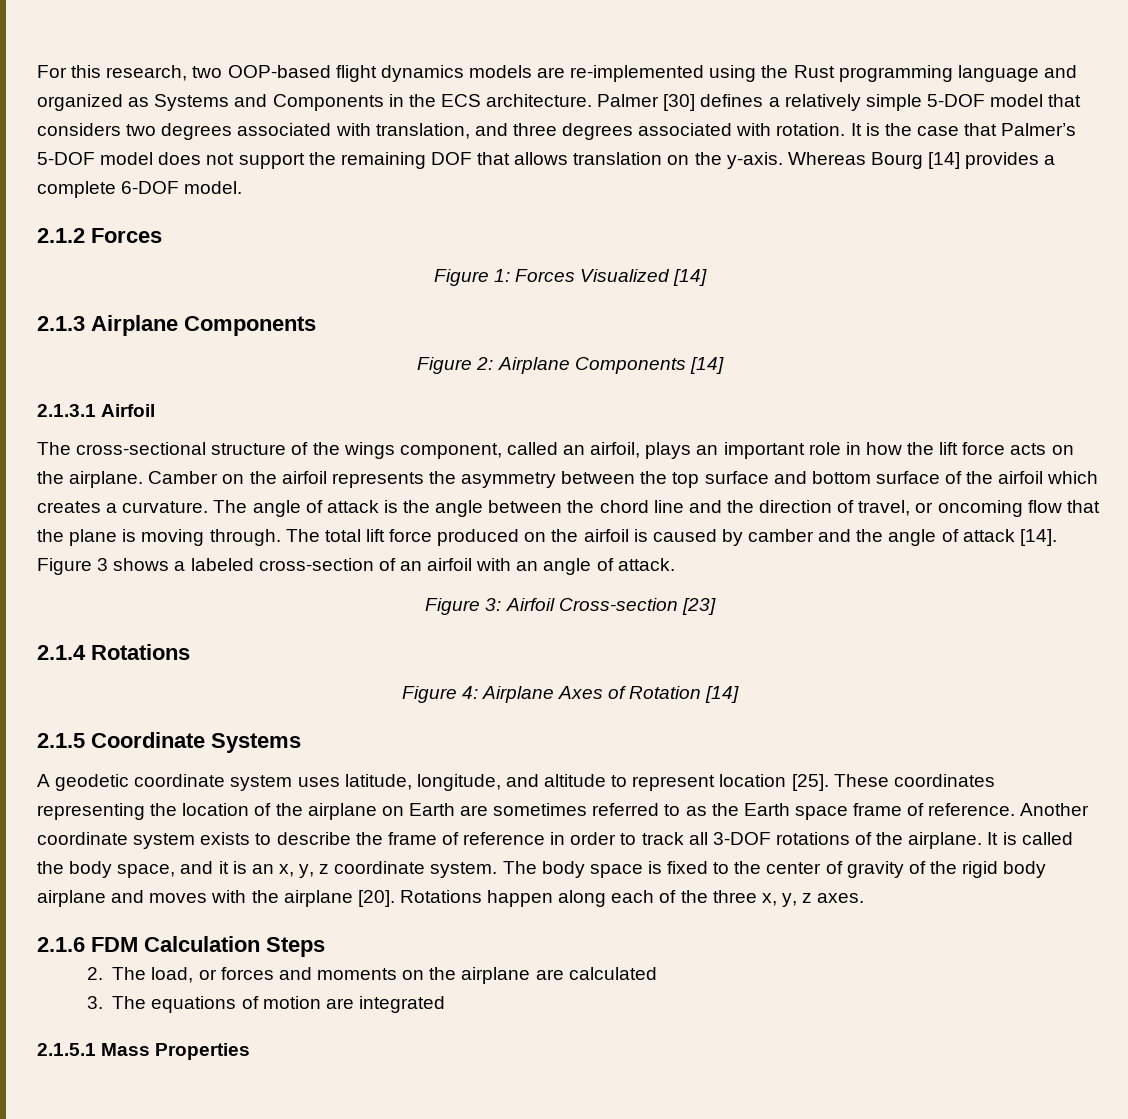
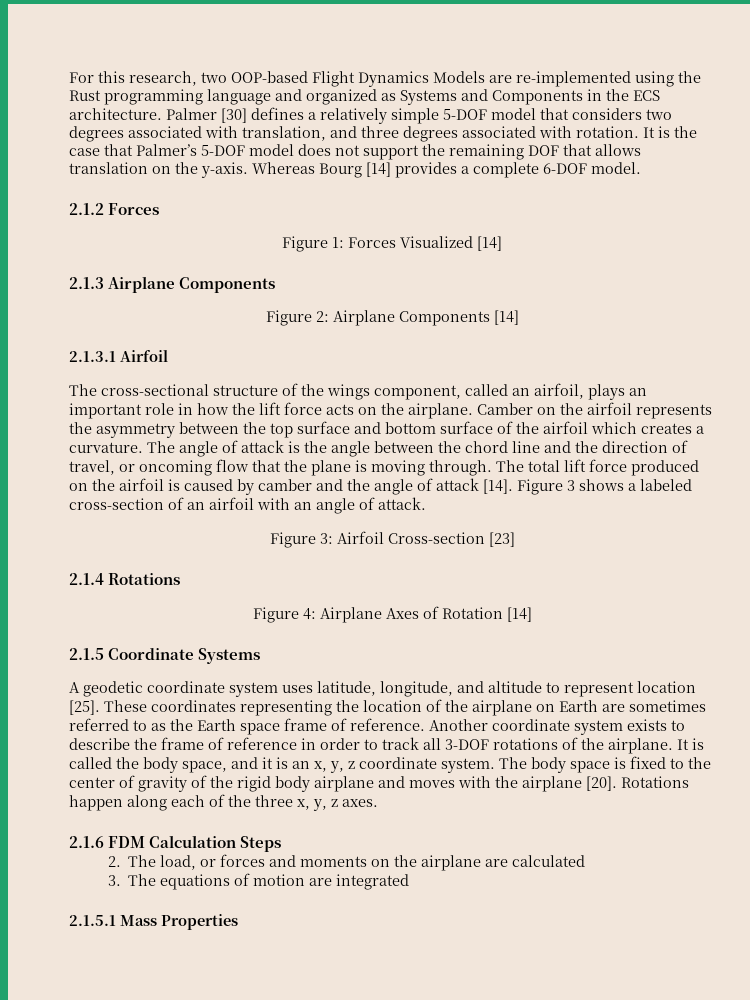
- For this research, two OOP-based flight dynamics models are re-implemented using the Rust programming language and organized as Systems and Components in the ECS architecture.
+ For this research, two OOP-based Flight Dynamics Models are re-implemented using the Rust programming language and organized as Systems and Components in the ECS architecture.

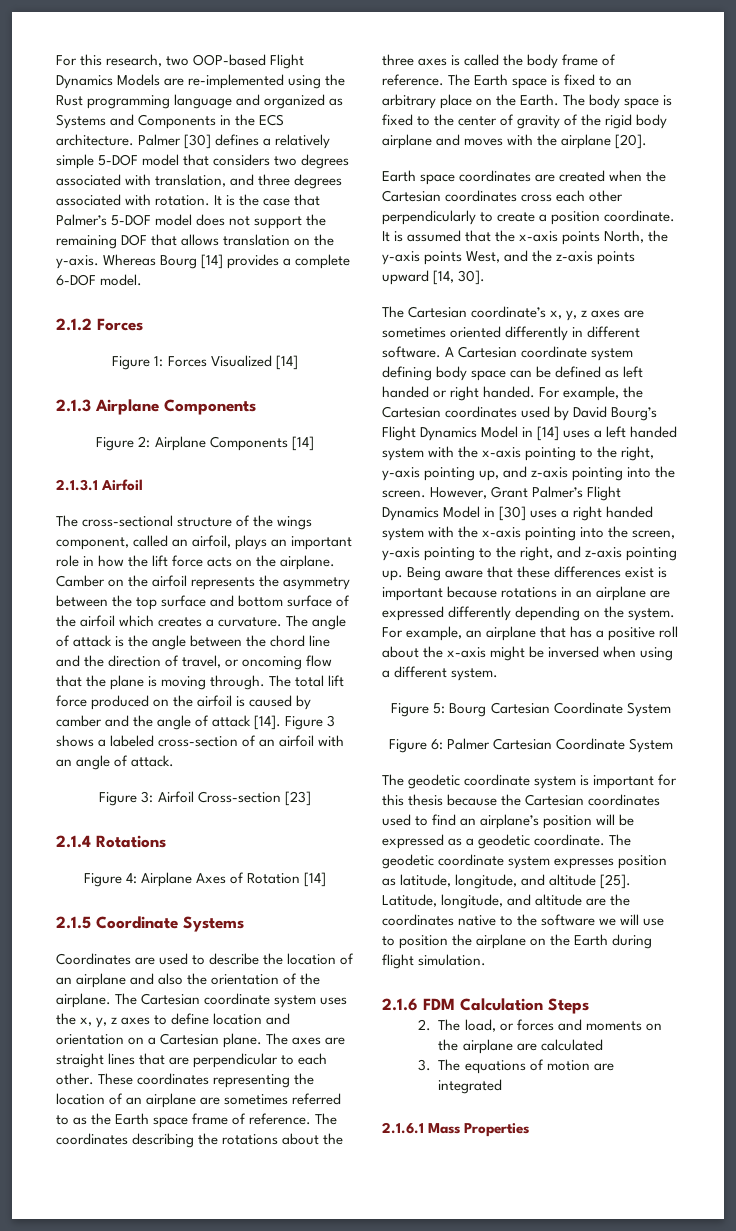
- A geodetic coordinate system uses latitude, longitude, and altitude to represent location [25].
+ Coordinates are used to describe the location of an airplane and also the orientation of the airplane. The Cartesian coordinate system uses the x, y, z axes to define location and orientation on a Cartesian plane. The axes are straight lines that are perpendicular to each other.
- These coordinates representing the location of the airplane on Earth are sometimes referred to as the Earth space frame of reference.
+ These coordinates representing the location of an airplane are sometimes referred to as the Earth space frame of reference.
- Another coordinate system exists to describe the frame of reference in order to track all 3-DOF rotations of the airplane. It is called the body space, and it is an x, y, z coordinate system.
+ The coordinates describing the rotations about the three axes is called the body frame of reference. The Earth space is fixed to an arbitrary place on the Earth.
- The body space is fixed to the center of gravity of the rigid body airplane and moves with the airplane [20]. Rotations happen along each of the three x, y, z axes.
+ The body space is fixed to the center of gravity of the rigid body airplane and moves with the airplane [20].
+ Earth space coordinates are created when the Cartesian coordinates cross each other perpendicularly to create a position coordinate. It is assumed that the x-axis points North, the y-axis points West, and the z-axis points upward [14, 30].
+ The Cartesian coordinate’s x, y, z axes are sometimes oriented differently in different software. A Cartesian coordinate system defining body space can be defined as left handed or right handed. For example, the Cartesian coordinates used by David Bourg’s Flight Dynamics Model in [14] uses a left handed system with the x-axis pointing to the right, y-axis pointing up, and z-axis pointing into the screen. However, Grant Palmer’s Flight Dynamics Model in [30] uses a right handed system with the x-axis pointing into the screen, y-axis pointing to the right, and z-axis pointing up. Being aware that these differences exist is important because rotations in an airplane are expressed differently depending on the system. For example, an airplane that has a positive roll about the x-axis might be inversed when using a different system.
+ Figure 5: Bourg Cartesian Coordinate System
+ Figure 6: Palmer Cartesian Coordinate System
+ The geodetic coordinate system is important for this thesis because the Cartesian coordinates used to find an airplane’s position will be expressed as a geodetic coordinate. The geodetic coordinate system expresses position as latitude, longitude, and altitude [25]. Latitude, longitude, and altitude are the coordinates native to the software we will use to position the airplane on the Earth during flight simulation.
- 2.1.5.1 Mass Properties
+ 2.1.6.1 Mass Properties

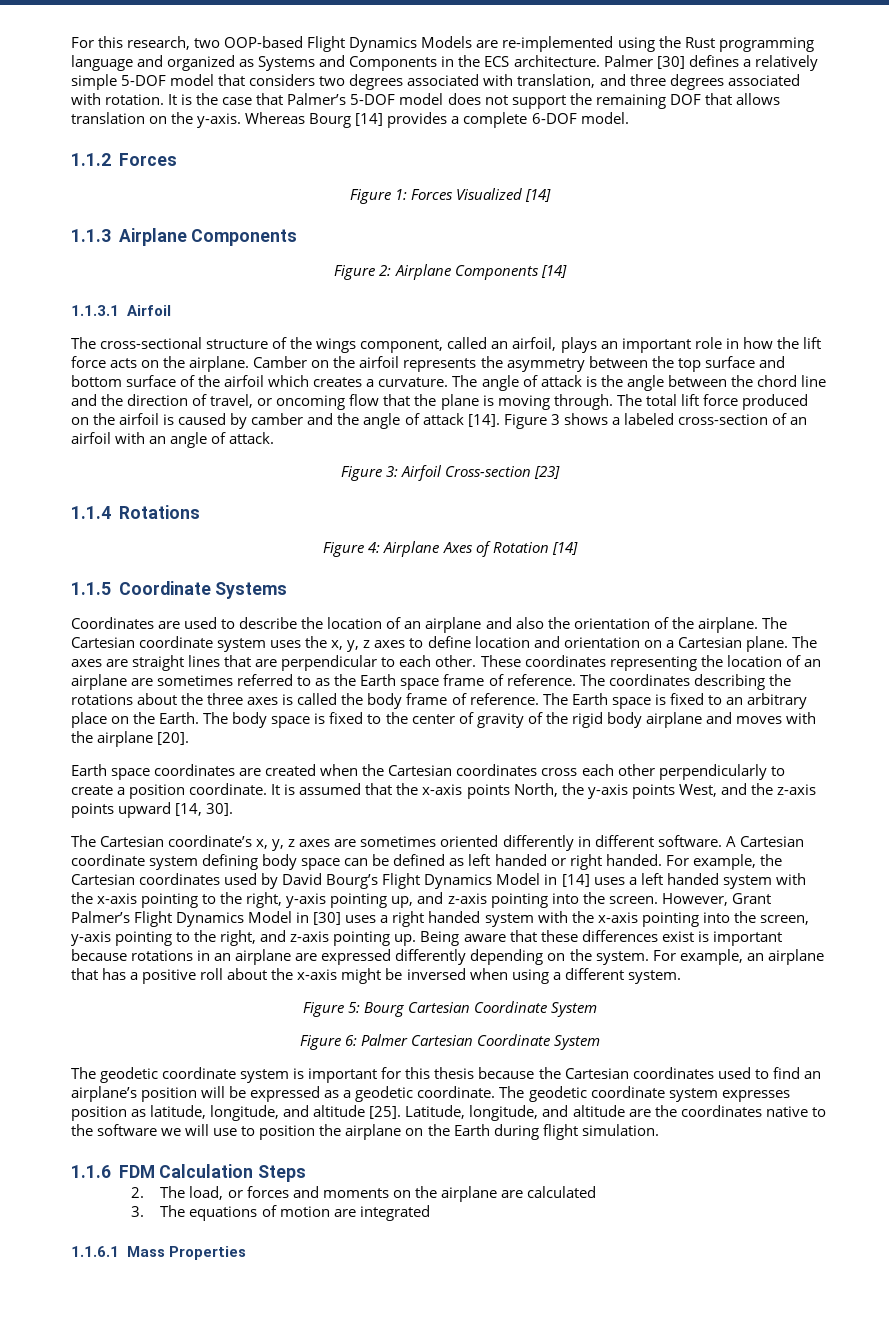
- 2.1.2 Forces
+ 1.1.2 Forces
- 2.1.3 Airplane Components
+ 1.1.3 Airplane Components
- 2.1.3.1 Airfoil
+ 1.1.3.1 Airfoil
- 2.1.4 Rotations
+ 1.1.4 Rotations
- 2.1.5 Coordinate Systems
+ 1.1.5 Coordinate Systems
- 2.1.6 FDM Calculation Steps
+ 1.1.6 FDM Calculation Steps
- 2.1.6.1 Mass Properties
+ 1.1.6.1 Mass Properties

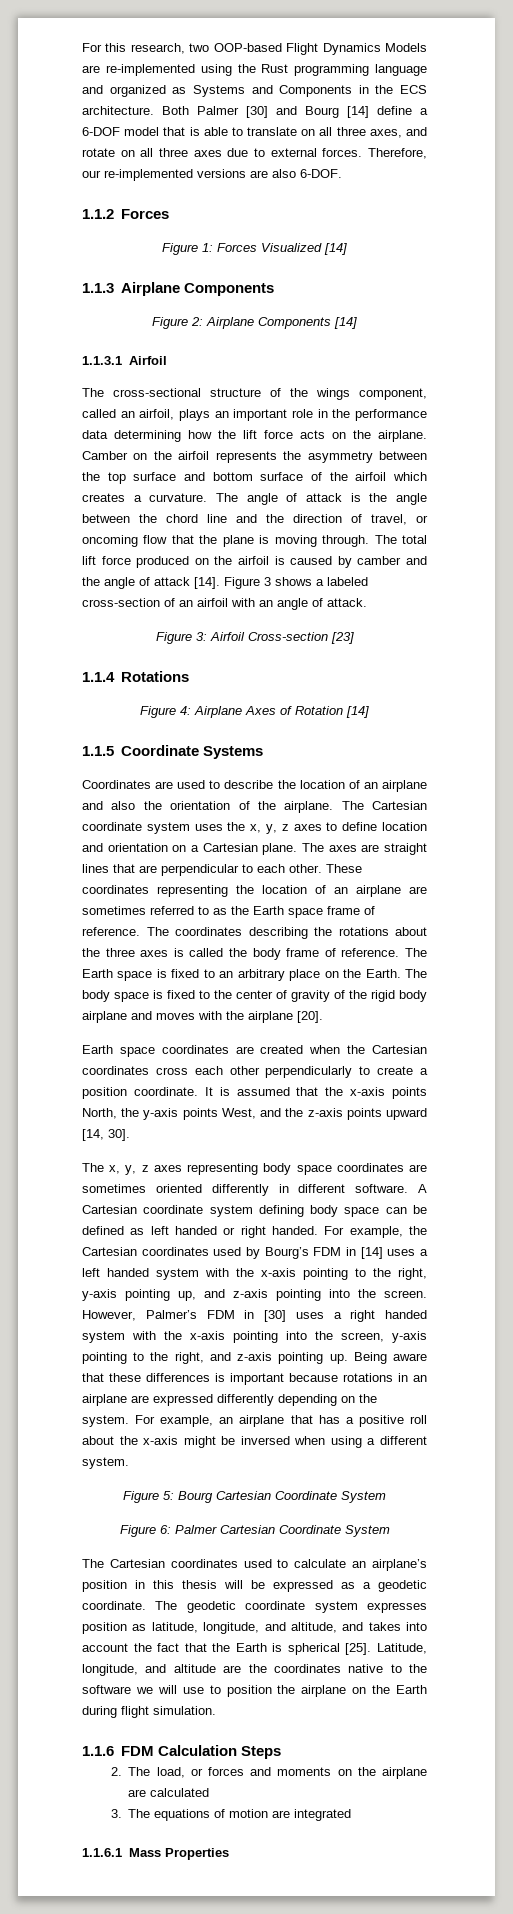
- Palmer [30] defines a relatively simple 5-DOF model that considers two degrees associated with translation, and three degrees associated with rotation. It is the case that Palmer’s 5-DOF model does not support the remaining DOF that allows translation on the y-axis. Whereas Bourg [14] provides a complete 6-DOF model.
+ Both Palmer [30] and Bourg [14] define a 6-DOF model that is able to translate on all three axes, and rotate on all three axes due to external forces. Therefore, our re-implemented versions are also 6-DOF.
- The cross-sectional structure of the wings component, called an airfoil, plays an important role in how the lift force acts on the airplane.
+ The cross-sectional structure of the wings component, called an airfoil, plays an important role in the performance data determining how the lift force acts on the airplane.
- The Cartesian coordinate’s x, y, z axes are sometimes oriented differently in different software.
+ The x, y, z axes representing body space coordinates are sometimes oriented differently in different software.
- For example, the Cartesian coordinates used by David Bourg’s Flight Dynamics Model in [14] uses a left handed system with the x-axis pointing to the right, y-axis pointing up, and z-axis pointing into the screen.
+ For example, the Cartesian coordinates used by Bourg’s FDM in [14] uses a left handed system with the x-axis pointing to the right, y-axis pointing up, and z-axis pointing into the screen.
- However, Grant Palmer’s Flight Dynamics Model in [30] uses a right handed system with the x-axis pointing into the screen, y-axis pointing to the right, and z-axis pointing up.
+ However, Palmer’s FDM in [30] uses a right handed system with the x-axis pointing into the screen, y-axis pointing to the right, and z-axis pointing up.
- Being aware that these differences exist is important because rotations in an airplane are expressed differently depending on the system.
+ Being aware that these differences is important because rotations in an airplane are expressed differently depending on the system.
- The geodetic coordinate system is important for this thesis because the Cartesian coordinates used to find an airplane’s position will be expressed as a geodetic coordinate.
+ The Cartesian coordinates used to calculate an airplane’s position in this thesis will be expressed as a geodetic coordinate.
- The geodetic coordinate system expresses position as latitude, longitude, and altitude [25].
+ The geodetic coordinate system expresses position as latitude, longitude, and altitude, and takes into account the fact that the Earth is spherical [25].

